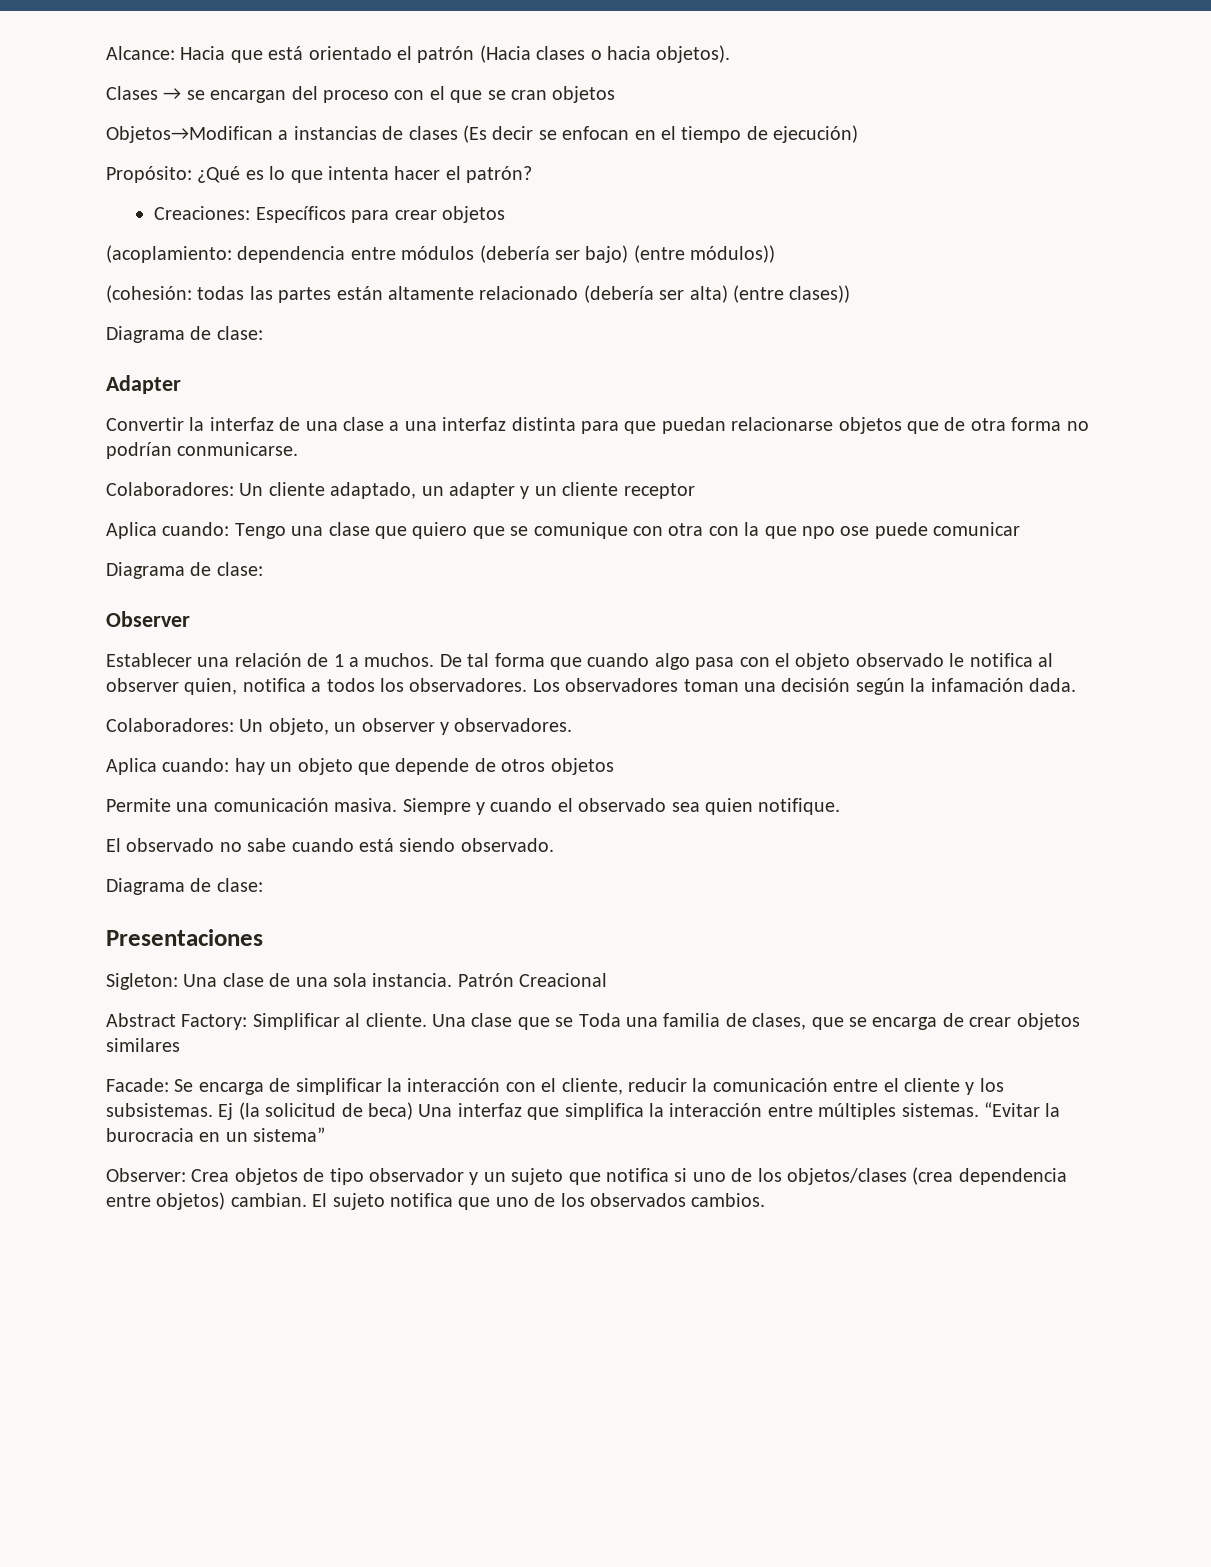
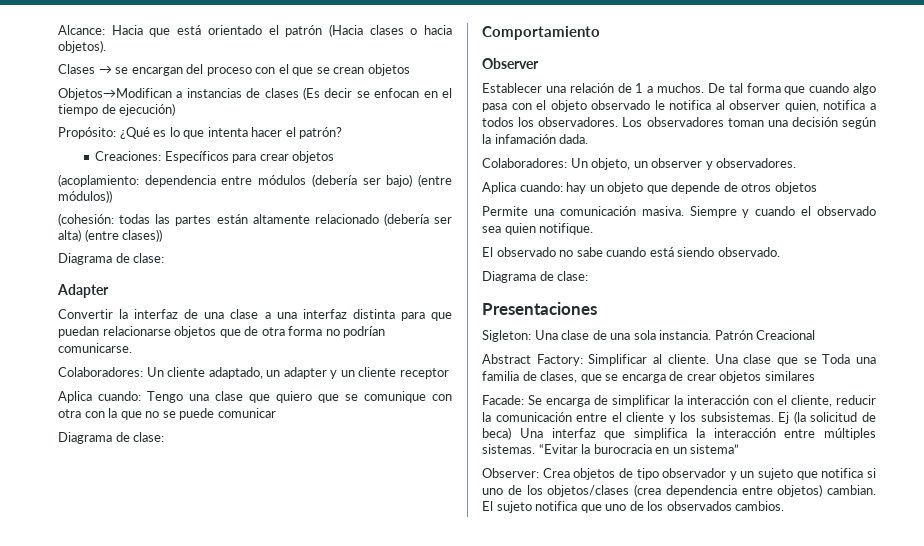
- Clases → se encargan del proceso con el que se cran objetos
+ Clases → se encargan del proceso con el que se crean objetos
- Convertir la interfaz de una clase a una interfaz distinta para que puedan relacionarse objetos que de otra forma no podrían conmunicarse.
+ Convertir la interfaz de una clase a una interfaz distinta para que puedan relacionarse objetos que de otra forma no podrían comunicarse.
- Aplica cuando: Tengo una clase que quiero que se comunique con otra con la que npo ose puede comunicar
+ Aplica cuando: Tengo una clase que quiero que se comunique con otra con la que no se puede comunicar
+ Comportamiento

